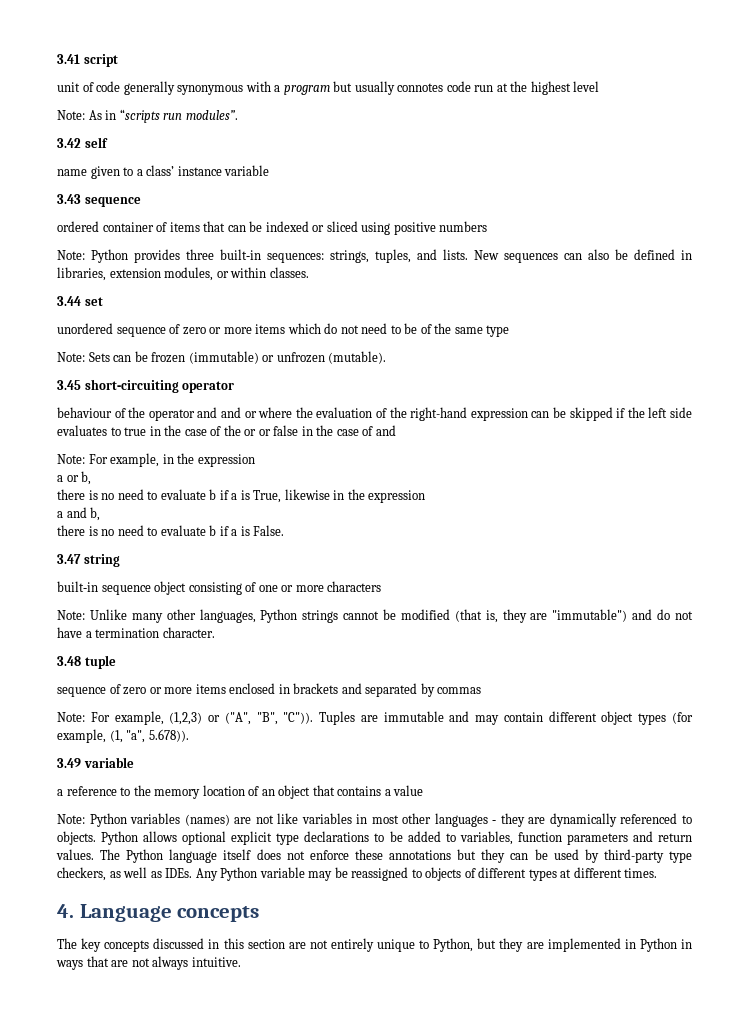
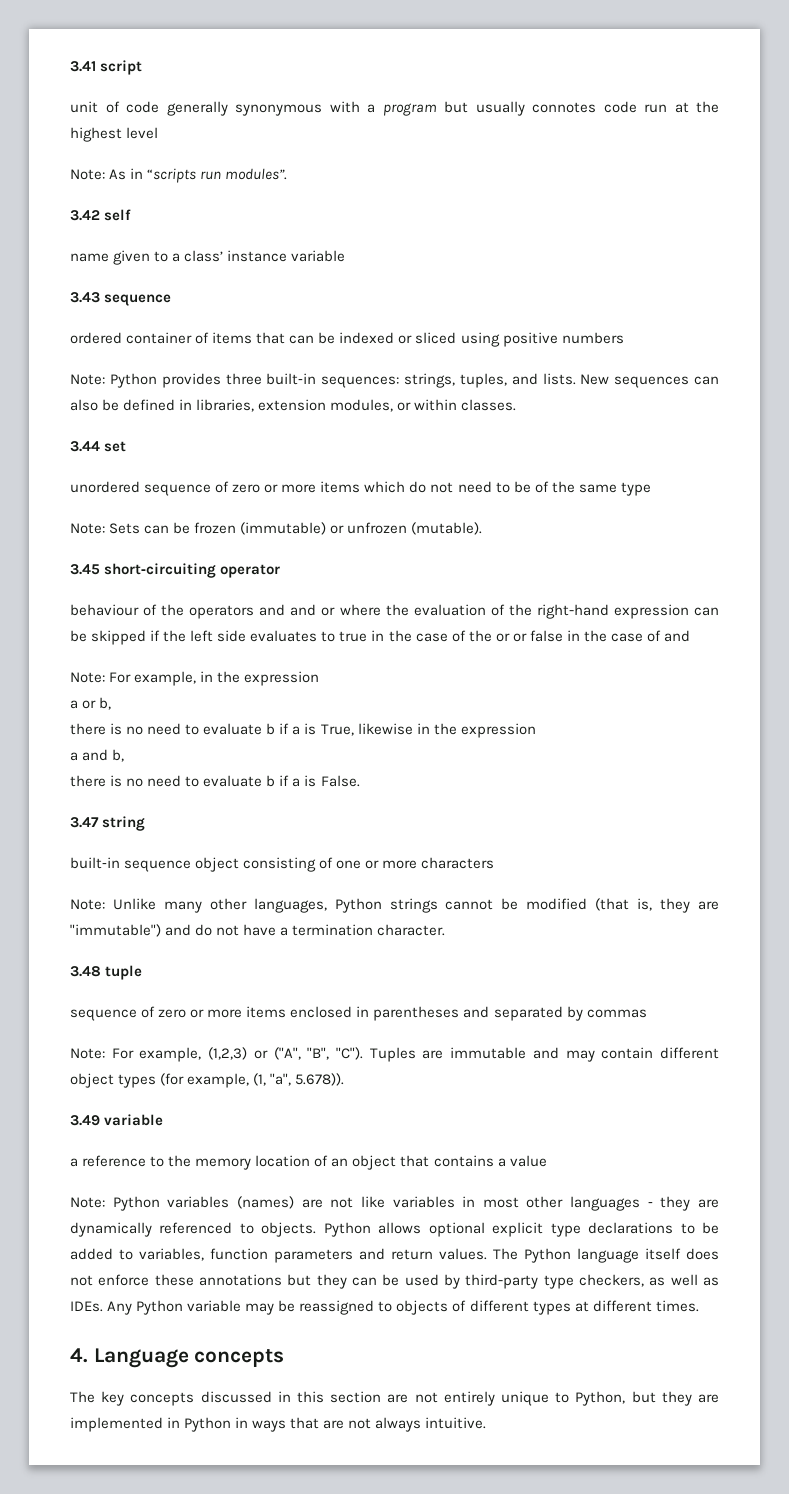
- behaviour of the operator and and or where the evaluation of the right-hand expression can be skipped if the left side evaluates to true in the case of the or or false in the case of and
+ behaviour of the operators and and or where the evaluation of the right-hand expression can be skipped if the left side evaluates to true in the case of the or or false in the case of and
- sequence of zero or more items enclosed in brackets and separated by commas
+ sequence of zero or more items enclosed in parentheses and separated by commas
- Note: For example, (1,2,3) or ("A", "B", "C")). Tuples are immutable and may contain different object types (for example, (1, "a", 5.678)).
+ Note: For example, (1,2,3) or ("A", "B", "C"). Tuples are immutable and may contain different object types (for example, (1, "a", 5.678)).

